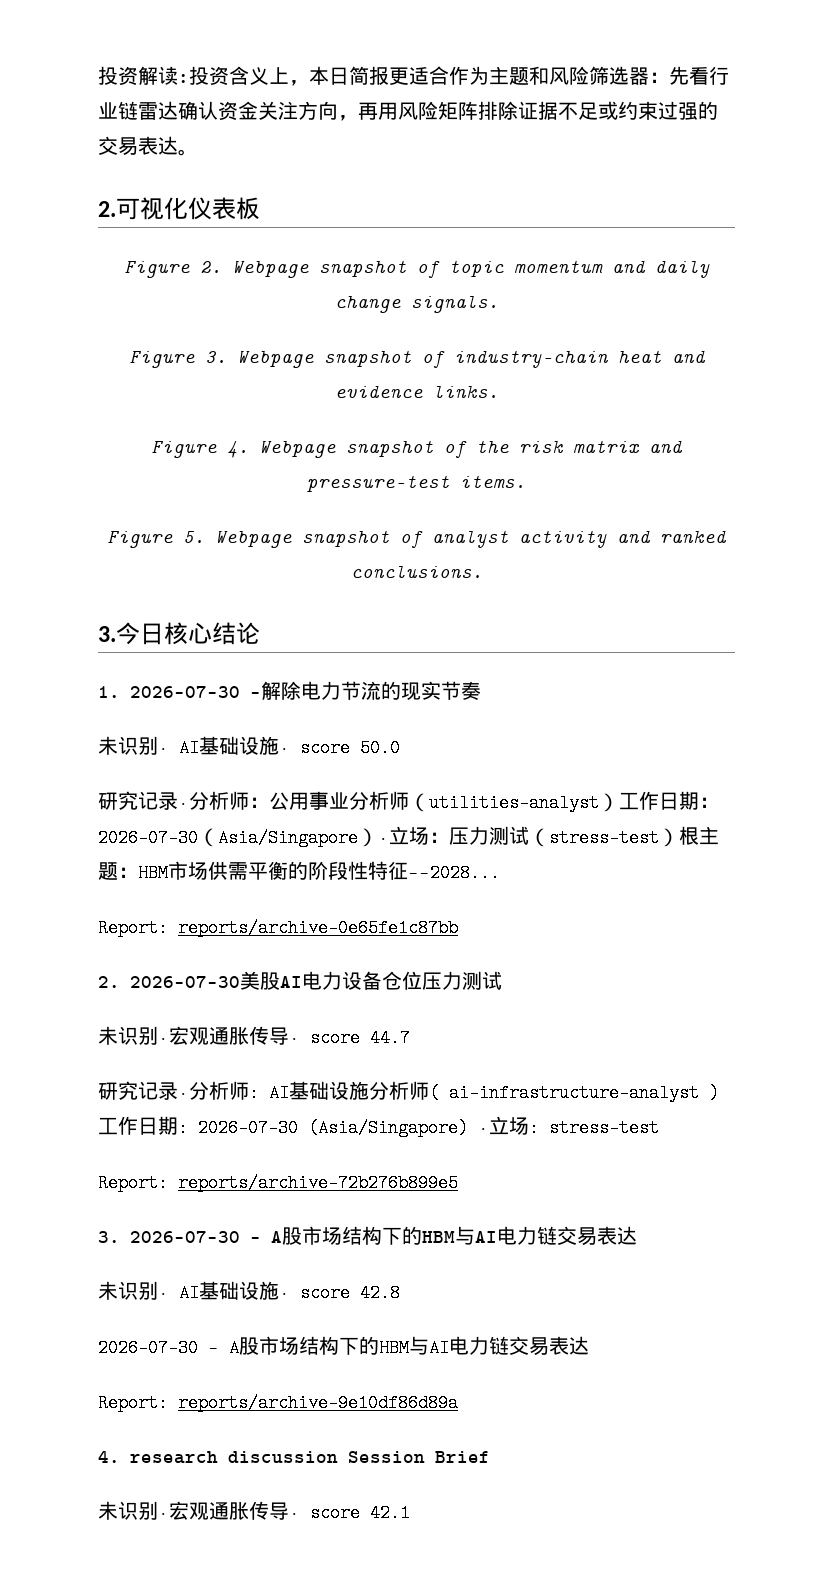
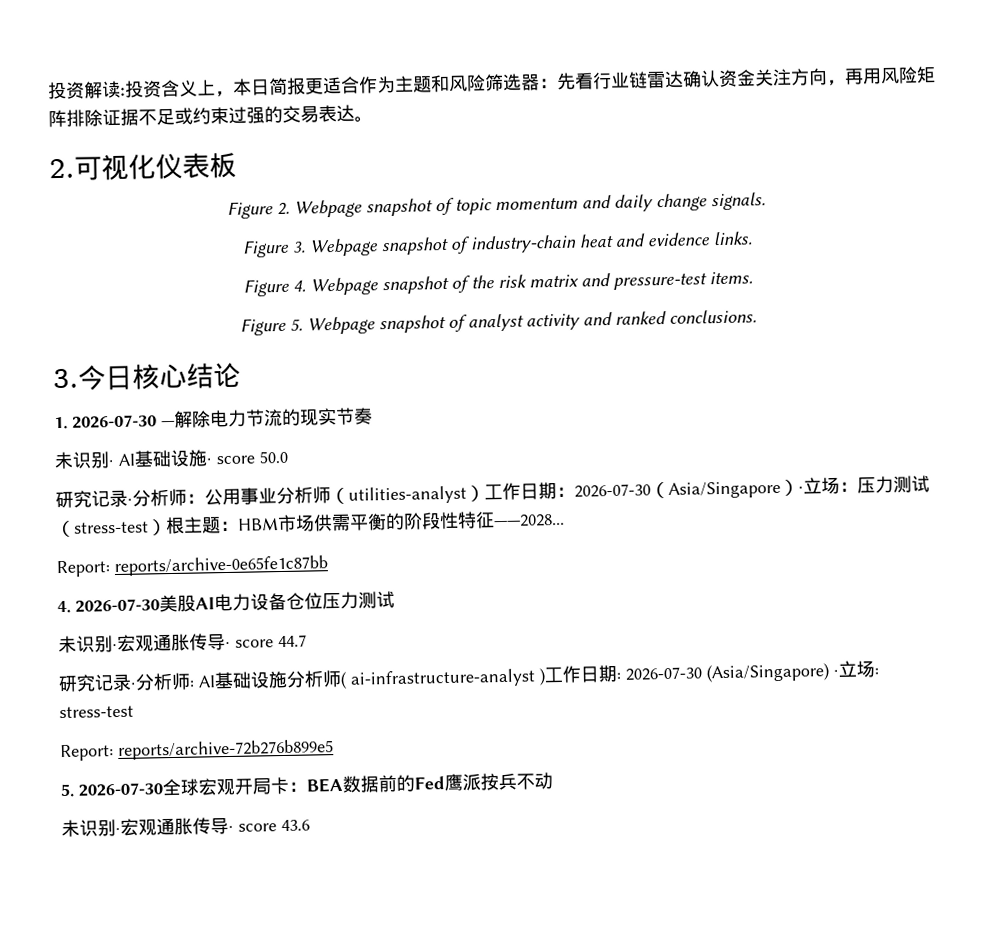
- 2. 2026-07-30美股AI电力设备仓位压力测试
+ 4. 2026-07-30美股AI电力设备仓位压力测试
- 3. 2026-07-30 — A股市场结构下的HBM与AI电力链交易表达
- 未识别· AI基础设施· score 42.8
- 2026-07-30 — A股市场结构下的HBM与AI电力链交易表达
- Report: reports/archive-9e10df86d89a
- 4. research discussion Session Brief
- 未识别·宏观通胀传导· score 42.1
+ 5. 2026-07-30全球宏观开局卡：BEA数据前的Fed鹰派按兵不动
+ 未识别·宏观通胀传导· score 43.6

